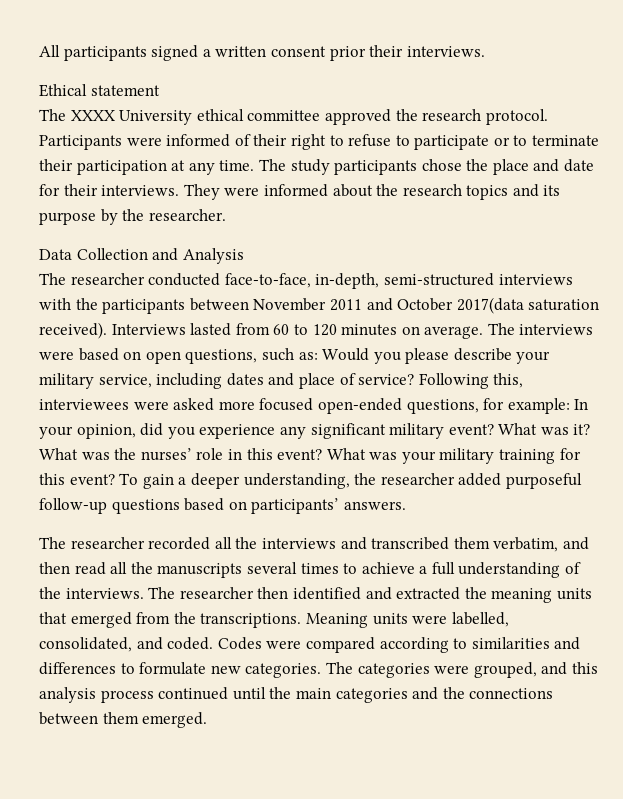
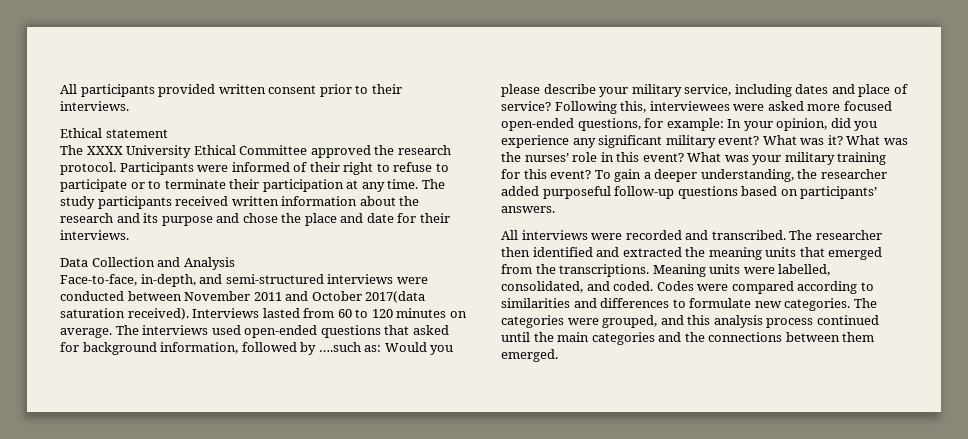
- All participants signed a written consent prior their interviews.
+ All participants provided written consent prior to their interviews.
- The XXXX University ethical committee approved the research protocol.
+ The XXXX University Ethical Committee approved the research protocol.
- The study participants chose the place and date for their interviews. They were informed about the research topics and its purpose by the researcher.
+ The study participants received written information about the research and its purpose and chose the place and date for their interviews.
  Data Collection and Analysis
- The researcher conducted face-to-face, in-depth, semi-structured interviews with the participants between November 2011 and October 2017(data saturation received).
+ Face-to-face, in-depth, and semi-structured interviews were conducted between November 2011 and October 2017(data saturation received).
- The interviews were based on open questions, such as: Would you please describe your military service, including dates and place of service?
+ The interviews used open-ended questions that asked for background information, followed by ….such as: Would you please describe your military service, including dates and place of service?
- The researcher recorded all the interviews and transcribed them verbatim, and then read all the manuscripts several times to achieve a full understanding of the interviews.
+ All interviews were recorded and transcribed.

